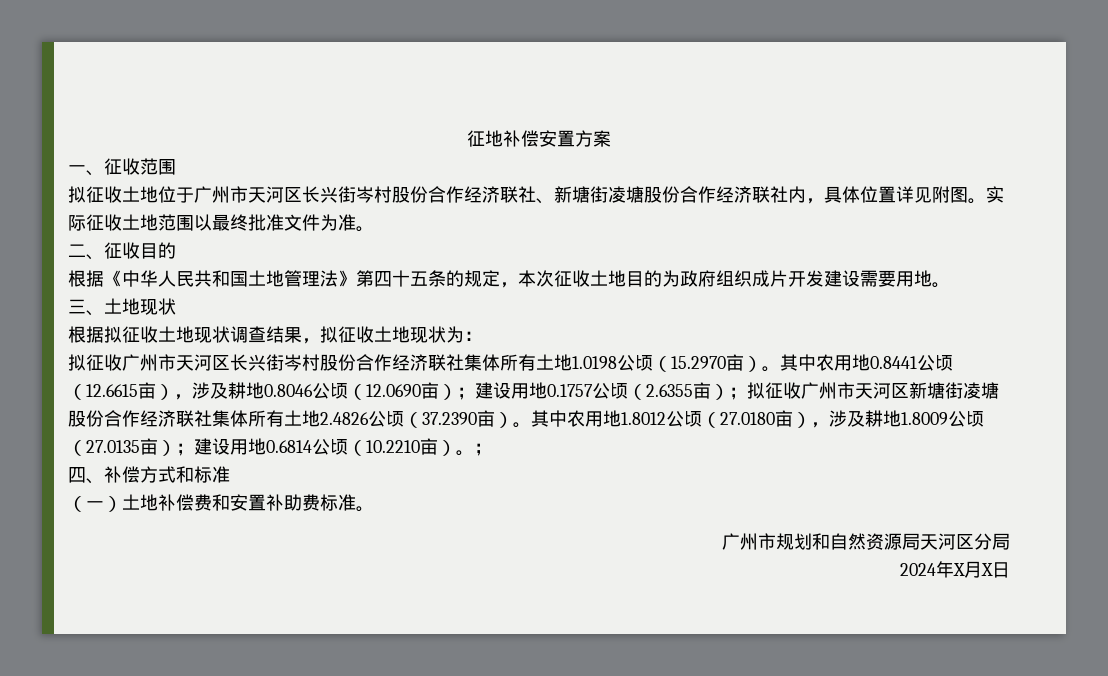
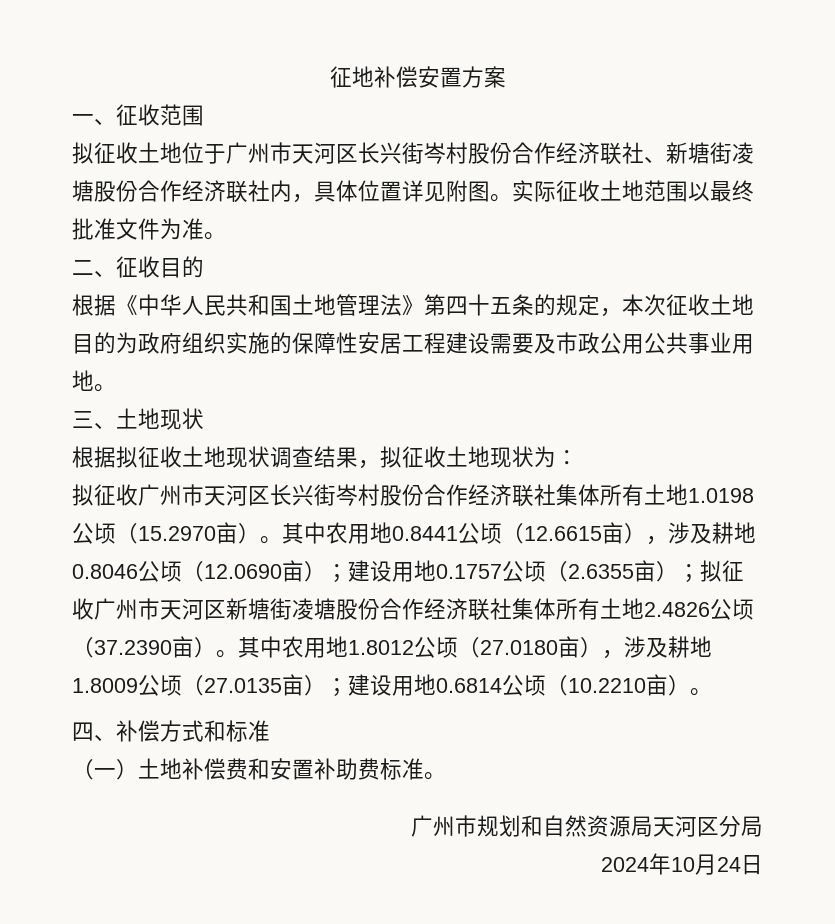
- 根据《中华人民共和国土地管理法》第四十五条的规定，本次征收土地目的为政府组织成片开发建设需要用地。
+ 根据《中华人民共和国土地管理法》第四十五条的规定，本次征收土地目的为政府组织实施的保障性安居工程建设需要及市政公用公共事业用地。
- 其中农用地1.8012公顷（27.0180亩），涉及耕地1.8009公顷（27.0135亩）；建设用地0.6814公顷（10.2210亩）。；
+ 其中农用地1.8012公顷（27.0180亩），涉及耕地1.8009公顷（27.0135亩）；建设用地0.6814公顷（10.2210亩）。
- 2024年X月X日
+ 2024年10月24日

